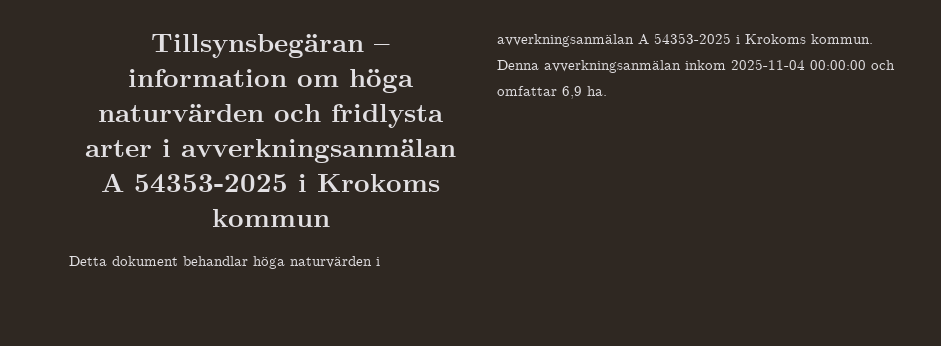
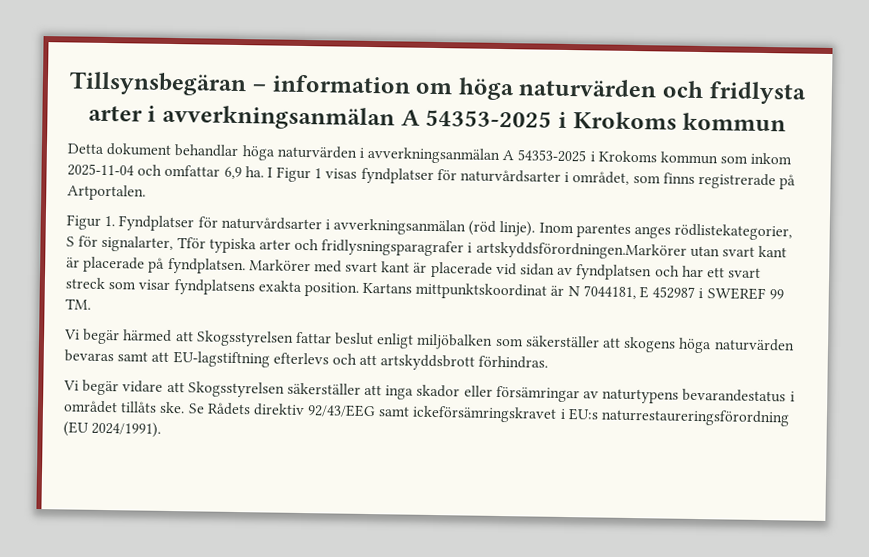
- Detta dokument behandlar höga naturvärden i avverkningsanmälan A 54353-2025 i Krokoms kommun. Denna avverkningsanmälan inkom 2025-11-04 00:00:00 och omfattar 6,9 ha.
+ Detta dokument behandlar höga naturvärden i avverkningsanmälan A 54353-2025 i Krokoms kommun som inkom 2025-11-04 och omfattar 6,9 ha.
+ I Figur 1 visas fyndplatser för naturvårdsarter i området, som finns registrerade på Artportalen.
+ Figur 1. Fyndplatser för naturvårdsarter i avverkningsanmälan (röd linje). Inom parentes anges rödlistekategorier, S för signalarter, Tför typiska arter och fridlysningsparagrafer i artskyddsförordningen.Markörer utan svart kant är placerade på fyndplatsen. Markörer med svart kant är placerade vid sidan av fyndplatsen och har ett svart streck som visar fyndplatsens exakta position. Kartans mittpunktskoordinat är N 7044181, E 452987 i SWEREF 99 TM.
+ Vi begär härmed att Skogsstyrelsen fattar beslut enligt miljöbalken som säkerställer att skogens höga naturvärden bevaras samt att EU-lagstiftning efterlevs och att artskyddsbrott förhindras.
+ Vi begär vidare att Skogsstyrelsen säkerställer att inga skador eller försämringar av naturtypens bevarandestatus i området tillåts ske. Se Rådets direktiv 92/43/EEG samt ickeförsämringskravet i EU:s naturrestaureringsförordning (EU 2024/1991).

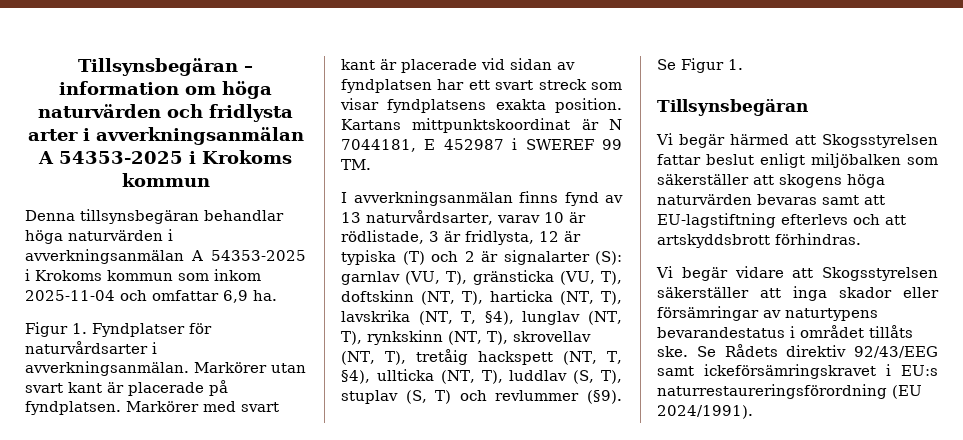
- Detta dokument behandlar höga naturvärden i avverkningsanmälan A 54353-2025 i Krokoms kommun som inkom 2025-11-04 och omfattar 6,9 ha. I Figur 1 visas fyndplatser för naturvårdsarter i området, som finns registrerade på Artportalen.
+ Denna tillsynsbegäran behandlar höga naturvärden i avverkningsanmälan A 54353-2025 i Krokoms kommun som inkom 2025-11-04 och omfattar 6,9 ha.
- Figur 1. Fyndplatser för naturvårdsarter i avverkningsanmälan (röd linje). Inom parentes anges rödlistekategorier, S för signalarter, Tför typiska arter och fridlysningsparagrafer i artskyddsförordningen.Markörer utan svart kant är placerade på fyndplatsen.
+ Figur 1. Fyndplatser för naturvårdsarter i avverkningsanmälan. Markörer utan svart kant är placerade på fyndplatsen.
- Markörer med svart kant är placerade vid sidan av fyndplatsen och har ett svart streck som visar fyndplatsens exakta position.
+ Markörer med svart kant är placerade vid sidan av fyndplatsen har ett svart streck som visar fyndplatsens exakta position.
+ I avverkningsanmälan finns fynd av 13 naturvårdsarter, varav 10 är rödlistade, 3 är fridlysta, 12 är typiska (T) och 2 är signalarter (S): garnlav (VU, T), gränsticka (VU, T), doftskinn (NT, T), harticka (NT, T), lavskrika (NT, T, §4), lunglav (NT, T), rynkskinn (NT, T), skrovellav (NT, T), tretåig hackspett (NT, T, §4), ullticka (NT, T), luddlav (S, T), stuplav (S, T) och revlummer (§9). Se Figur 1.
+ Tillsynsbegäran

